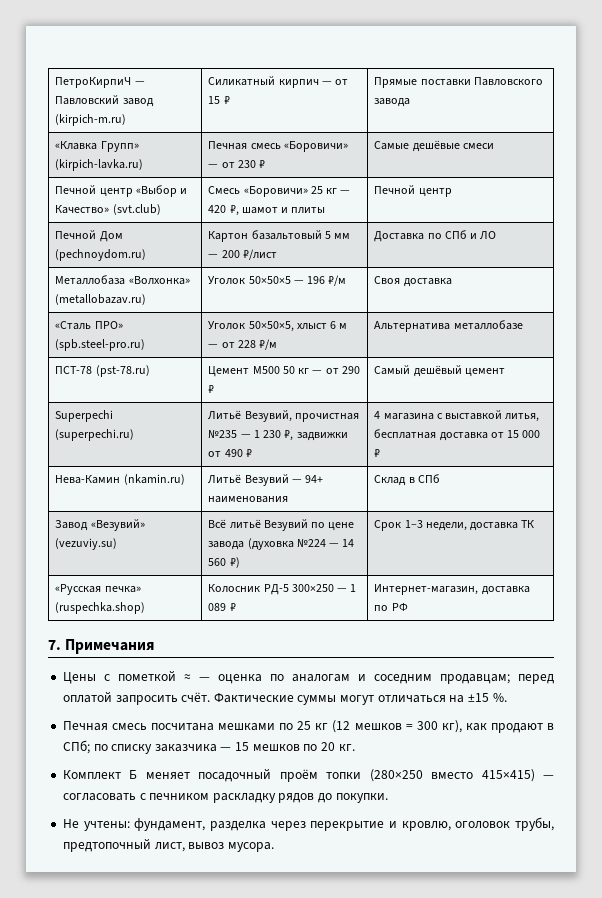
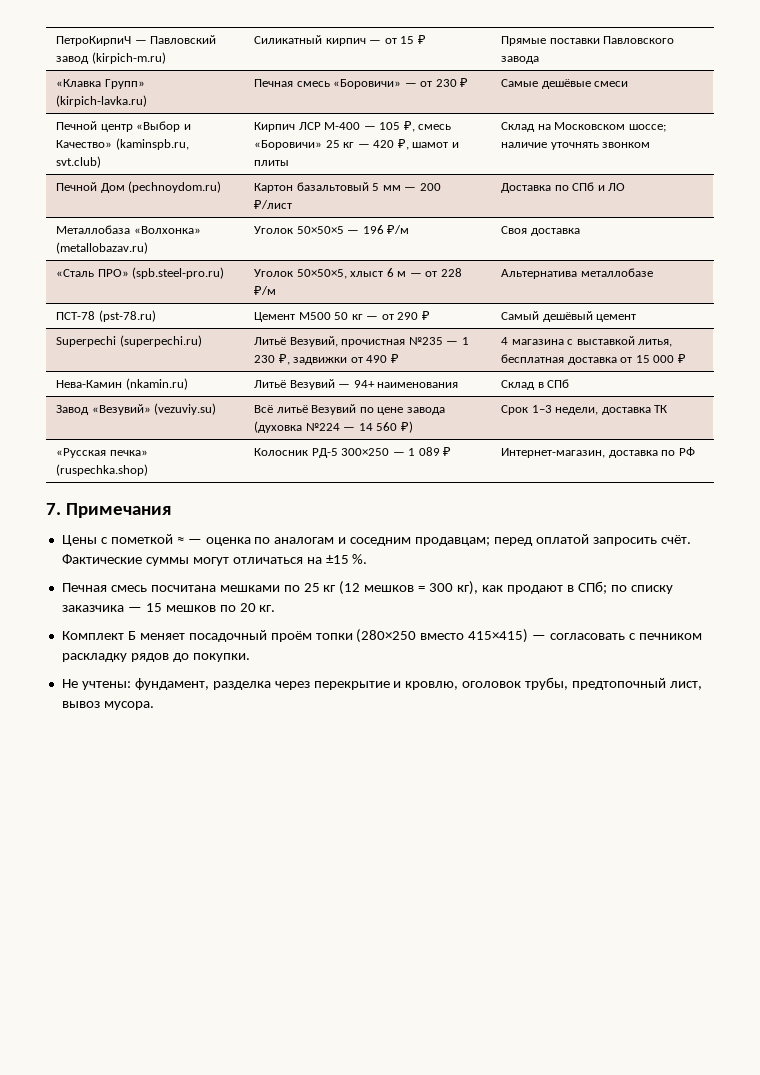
- Печной центр «Выбор и Качество» (svt.club) | Смесь «Боровичи» 25 кг — 420 ₽, шамот и плиты | Печной центр
+ Печной центр «Выбор и Качество» (kaminspb.ru, svt.club) | Кирпич ЛСР М-400 — 105 ₽, смесь «Боровичи» 25 кг — 420 ₽, шамот и плиты | Склад на Московском шоссе; наличие уточнять звонком

